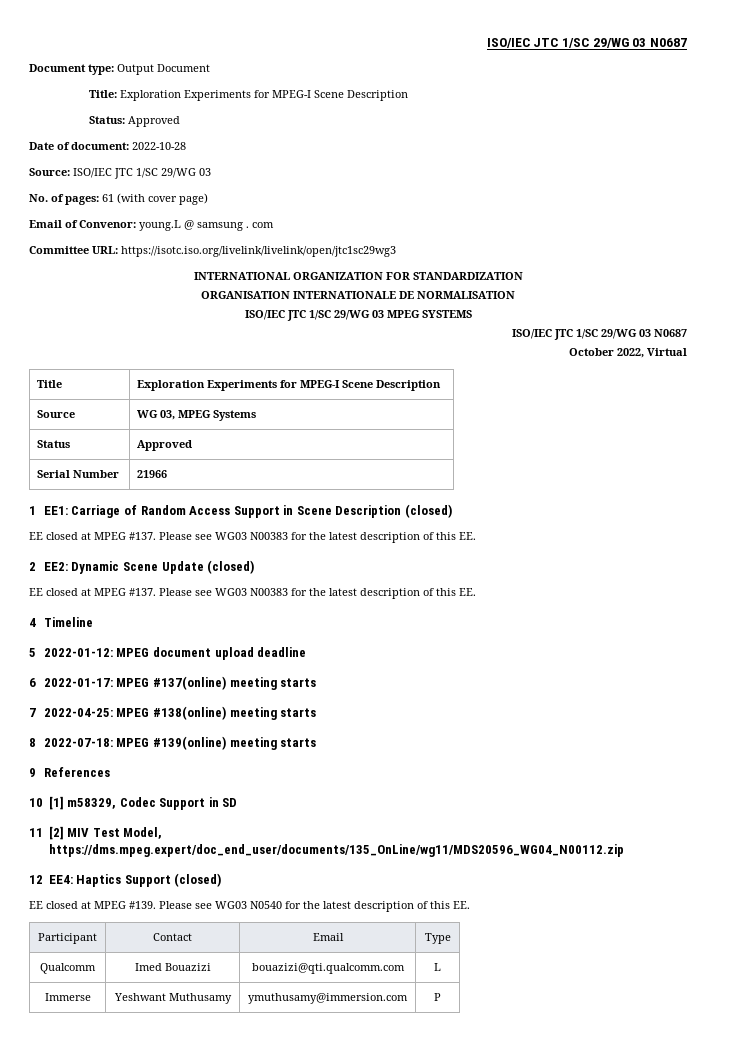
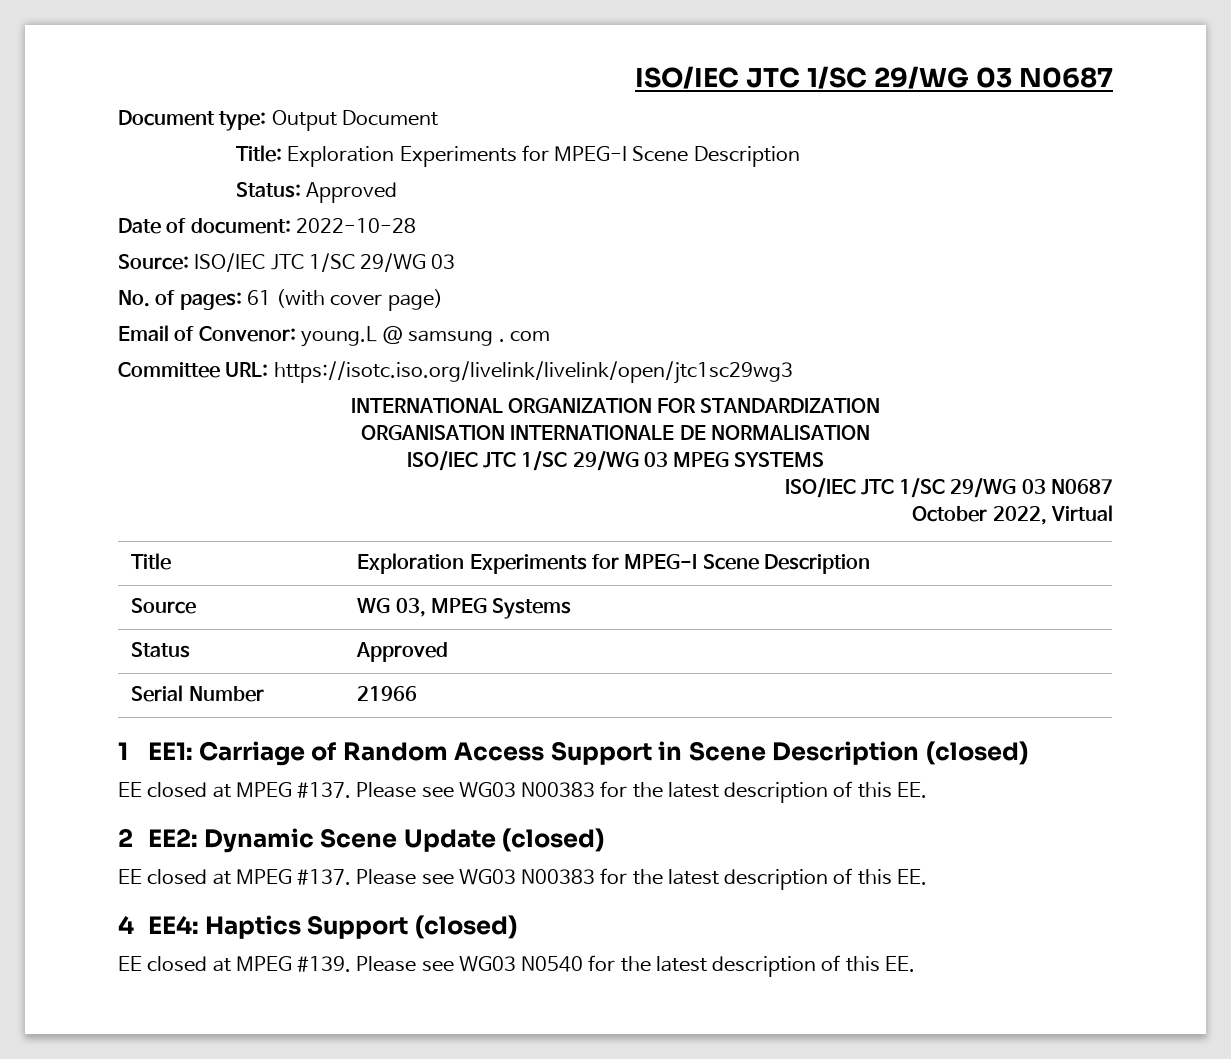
- 4 Timeline
- 5 2022-01-12: MPEG document upload deadline
- 6 2022-01-17: MPEG #137(online) meeting starts
- 7 2022-04-25: MPEG #138(online) meeting starts
- 8 2022-07-18: MPEG #139(online) meeting starts
- 9 References
- 10 [1] m58329, Codec Support in SD
- 11 [2] MIV Test Model, https://dms.mpeg.expert/doc_end_user/documents/135_OnLine/wg11/MDS20596_WG04_N00112.zip
- 12 EE4: Haptics Support (closed)
+ 4 EE4: Haptics Support (closed)
- Participant | Contact | Email | Type
- Qualcomm | Imed Bouazizi | bouazizi@qti.qualcomm.com | L
- Immerse | Yeshwant Muthusamy | ymuthusamy@immersion.com | P

